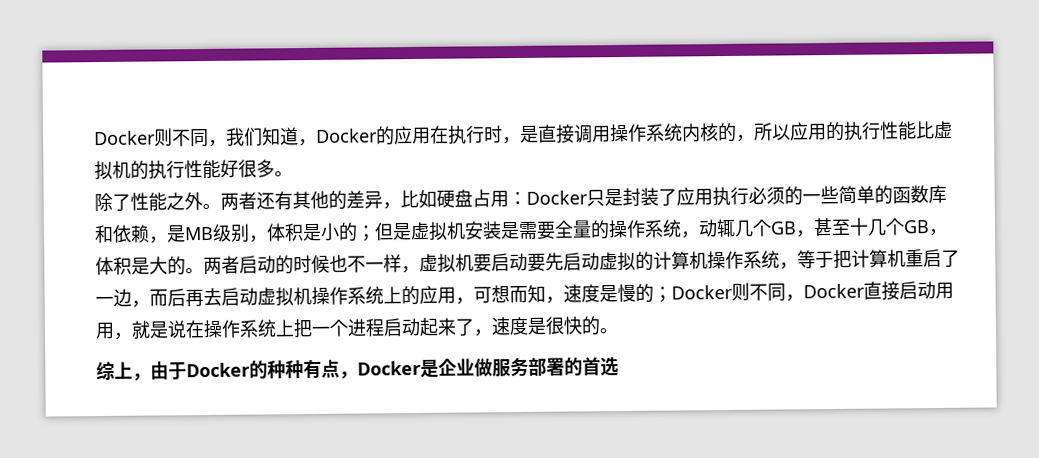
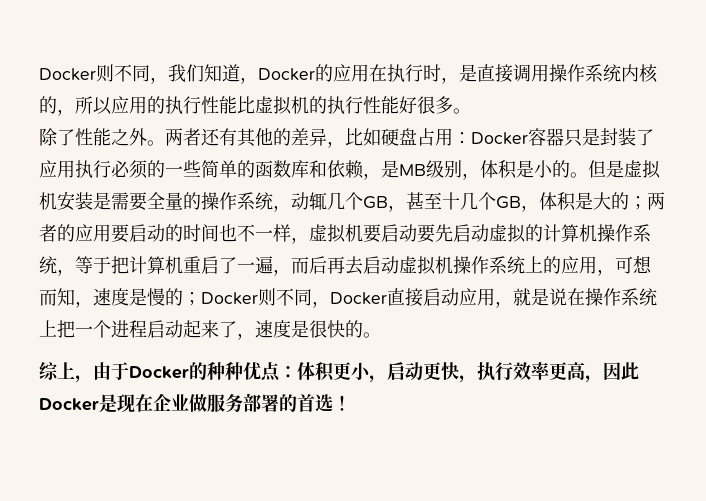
- Docker只是封装了应用执行必须的一些简单的函数库和依赖，是MB级别，体积是小的；
+ Docker容器只是封装了应用执行必须的一些简单的函数库和依赖，是MB级别，体积是小的。
- 但是虚拟机安装是需要全量的操作系统，动辄几个GB，甚至十几个GB，体积是大的。两者启动的时候也不一样，虚拟机要启动要先启动虚拟的计算机操作系统，等于把计算机重启了一边，而后再去启动虚拟机操作系统上的应用，可想而知，速度是慢的；
+ 但是虚拟机安装是需要全量的操作系统，动辄几个GB，甚至十几个GB，体积是大的；两者的应用要启动的时间也不一样，虚拟机要启动要先启动虚拟的计算机操作系统，等于把计算机重启了一遍，而后再去启动虚拟机操作系统上的应用，可想而知，速度是慢的；
- Docker则不同，Docker直接启动用用，就是说在操作系统上把一个进程启动起来了，速度是很快的。
+ Docker则不同，Docker直接启动应用，就是说在操作系统上把一个进程启动起来了，速度是很快的。
- 综上，由于Docker的种种有点，Docker是企业做服务部署的首选
+ 综上，由于Docker的种种优点：体积更小，启动更快，执行效率更高，因此Docker是现在企业做服务部署的首选！

